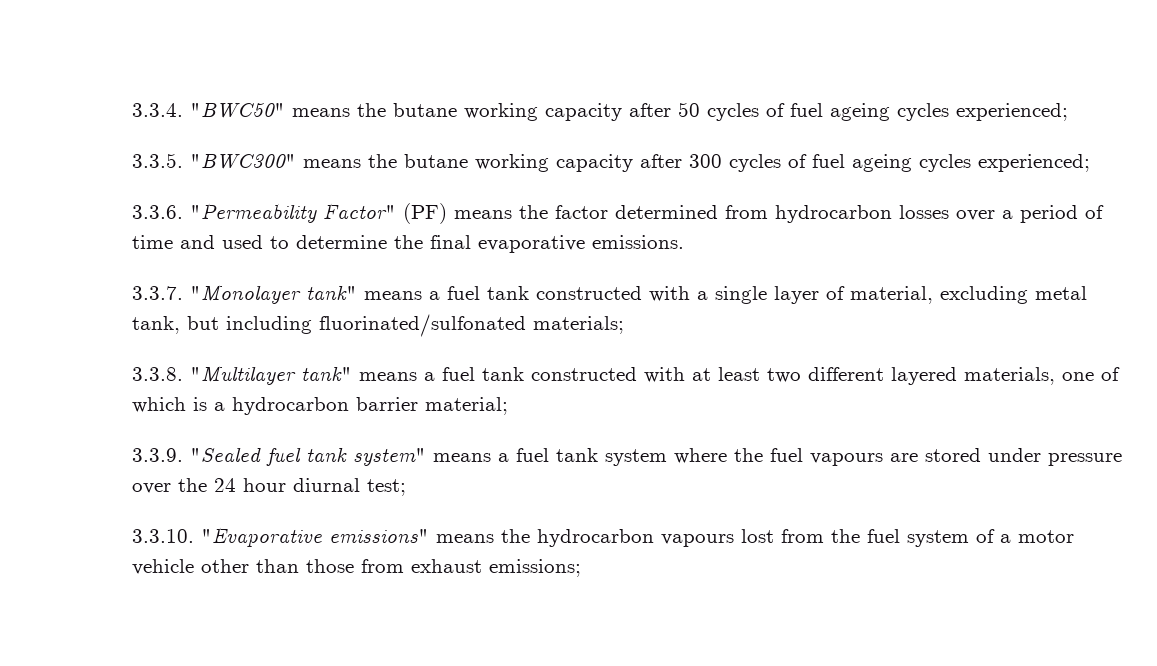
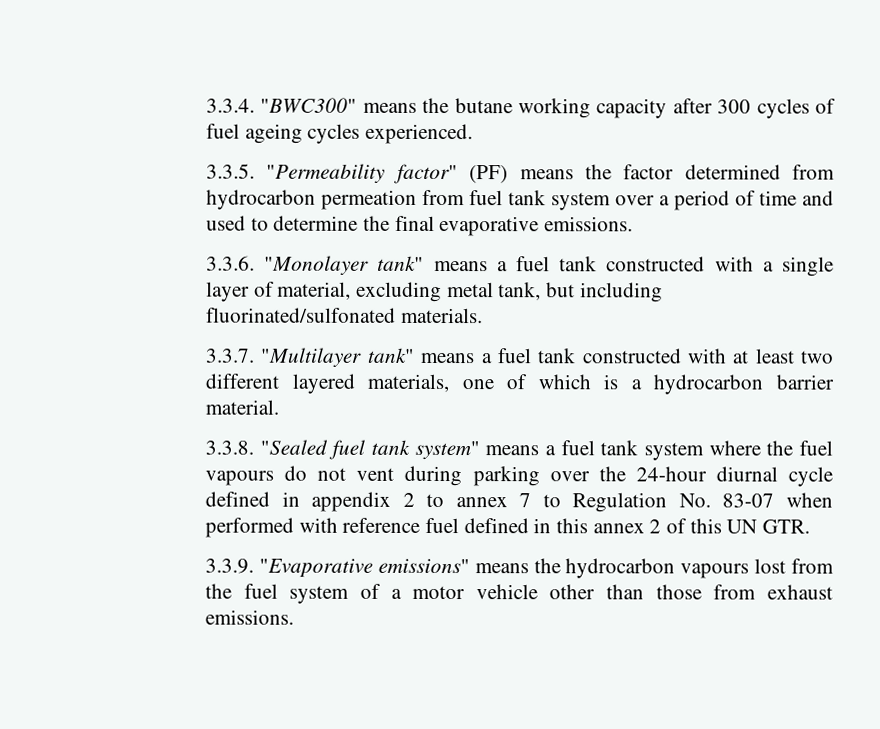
- 3.3.4. "BWC50" means the butane working capacity after 50 cycles of fuel ageing cycles experienced;
- 3.3.5. "BWC300" means the butane working capacity after 300 cycles of fuel ageing cycles experienced;
- 3.3.6. "Permeability Factor" (PF) means the factor determined from hydrocarbon losses over a period of time and used to determine the final evaporative emissions.
+ 3.3.4. "BWC300" means the butane working capacity after 300 cycles of fuel ageing cycles experienced.
+ 3.3.5. "Permeability factor" (PF) means the factor determined from hydrocarbon permeation from fuel tank system over a period of time and used to determine the final evaporative emissions.
- 3.3.7. "Monolayer tank" means a fuel tank constructed with a single layer of material, excluding metal tank, but including fluorinated/sulfonated materials;
- 3.3.8. "Multilayer tank" means a fuel tank constructed with at least two different layered materials, one of which is a hydrocarbon barrier material;
- 3.3.9. "Sealed fuel tank system" means a fuel tank system where the fuel vapours are stored under pressure over the 24 hour diurnal test;
- 3.3.10. "Evaporative emissions" means the hydrocarbon vapours lost from the fuel system of a motor vehicle other than those from exhaust emissions;
+ 3.3.6. "Monolayer tank" means a fuel tank constructed with a single layer of material, excluding metal tank, but including fluorinated/sulfonated materials.
+ 3.3.7. "Multilayer tank" means a fuel tank constructed with at least two different layered materials, one of which is a hydrocarbon barrier material.
+ 3.3.8. "Sealed fuel tank system" means a fuel tank system where the fuel vapours do not vent during parking over the 24-hour diurnal cycle defined in appendix 2 to annex 7 to Regulation No. 83-07 when performed with reference fuel defined in this annex 2 of this UN GTR.
+ 3.3.9. "Evaporative emissions" means the hydrocarbon vapours lost from the fuel system of a motor vehicle other than those from exhaust emissions.

